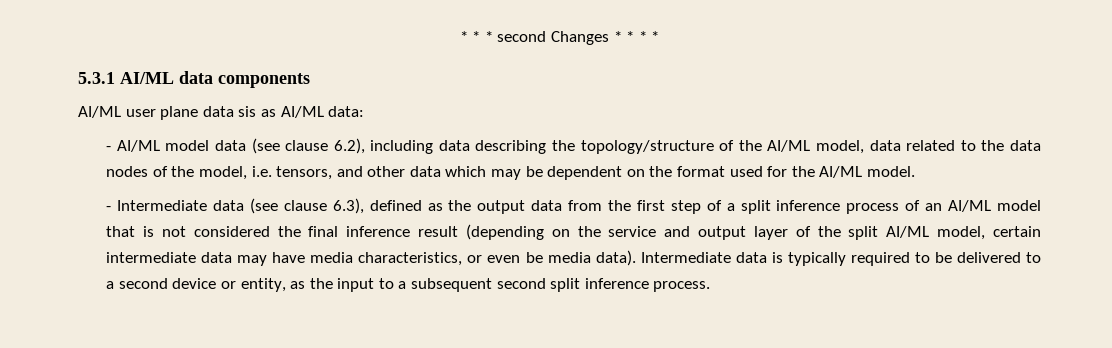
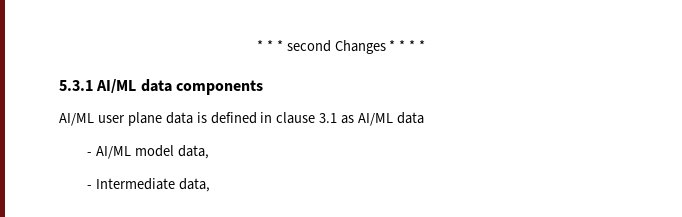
- AI/ML user plane data sis as AI/ML data:
+ AI/ML user plane data is defined in clause 3.1 as AI/ML data
- - AI/ML model data (see clause 6.2), including data describing the topology/structure of the AI/ML model, data related to the data nodes of the model, i.e. tensors, and other data which may be dependent on the format used for the AI/ML model.
- - Intermediate data (see clause 6.3), defined as the output data from the first step of a split inference process of an AI/ML model that is not considered the final inference result (depending on the service and output layer of the split AI/ML model, certain intermediate data may have media characteristics, or even be media data). Intermediate data is typically required to be delivered to a second device or entity, as the input to a subsequent second split inference process.
+ - AI/ML model data,
+ - Intermediate data,

